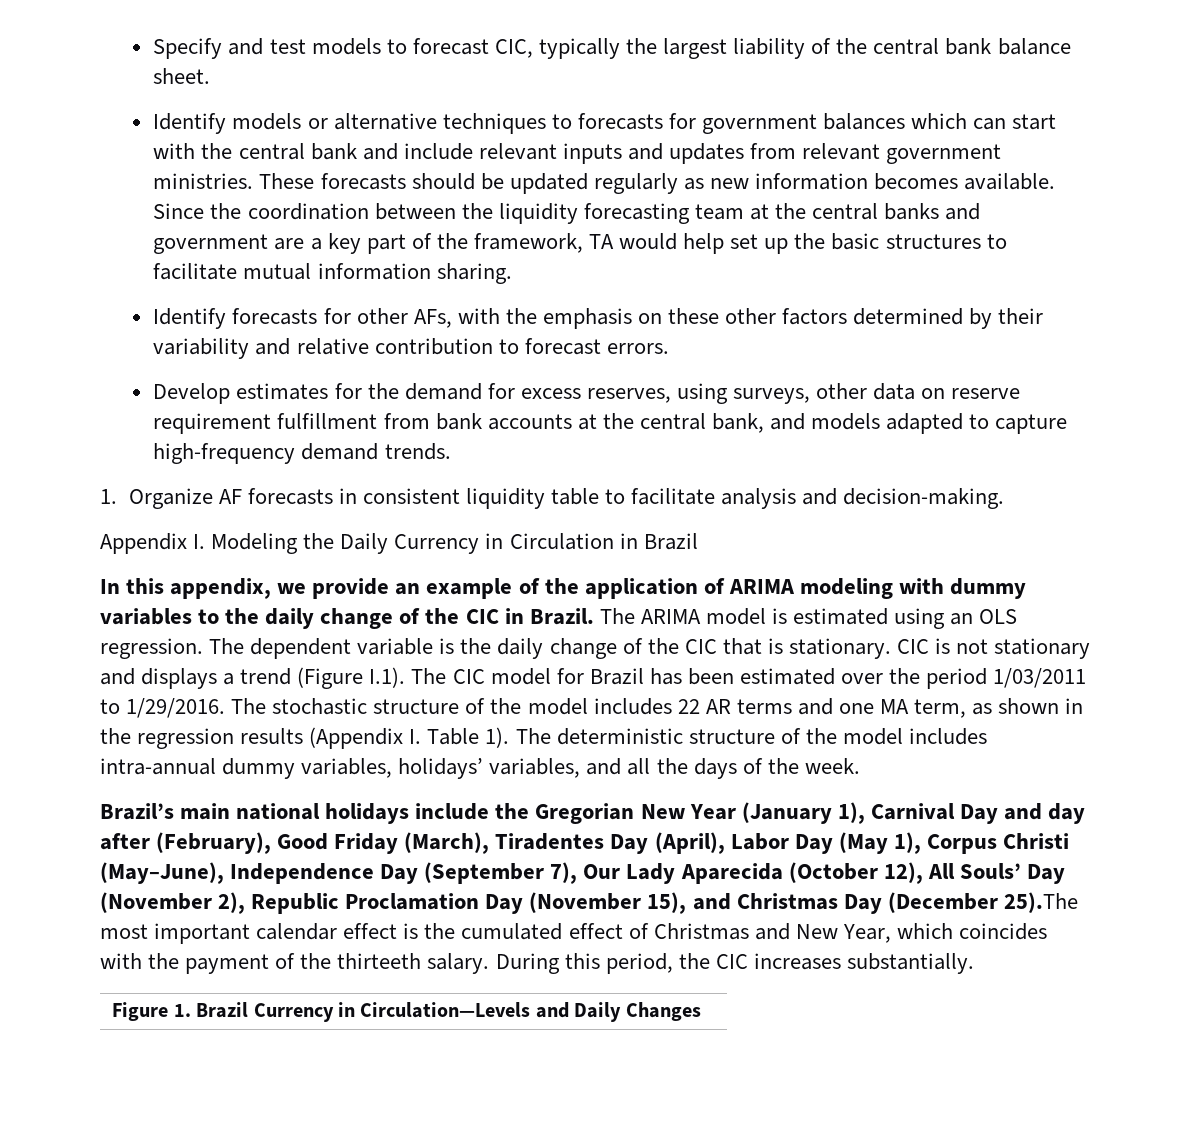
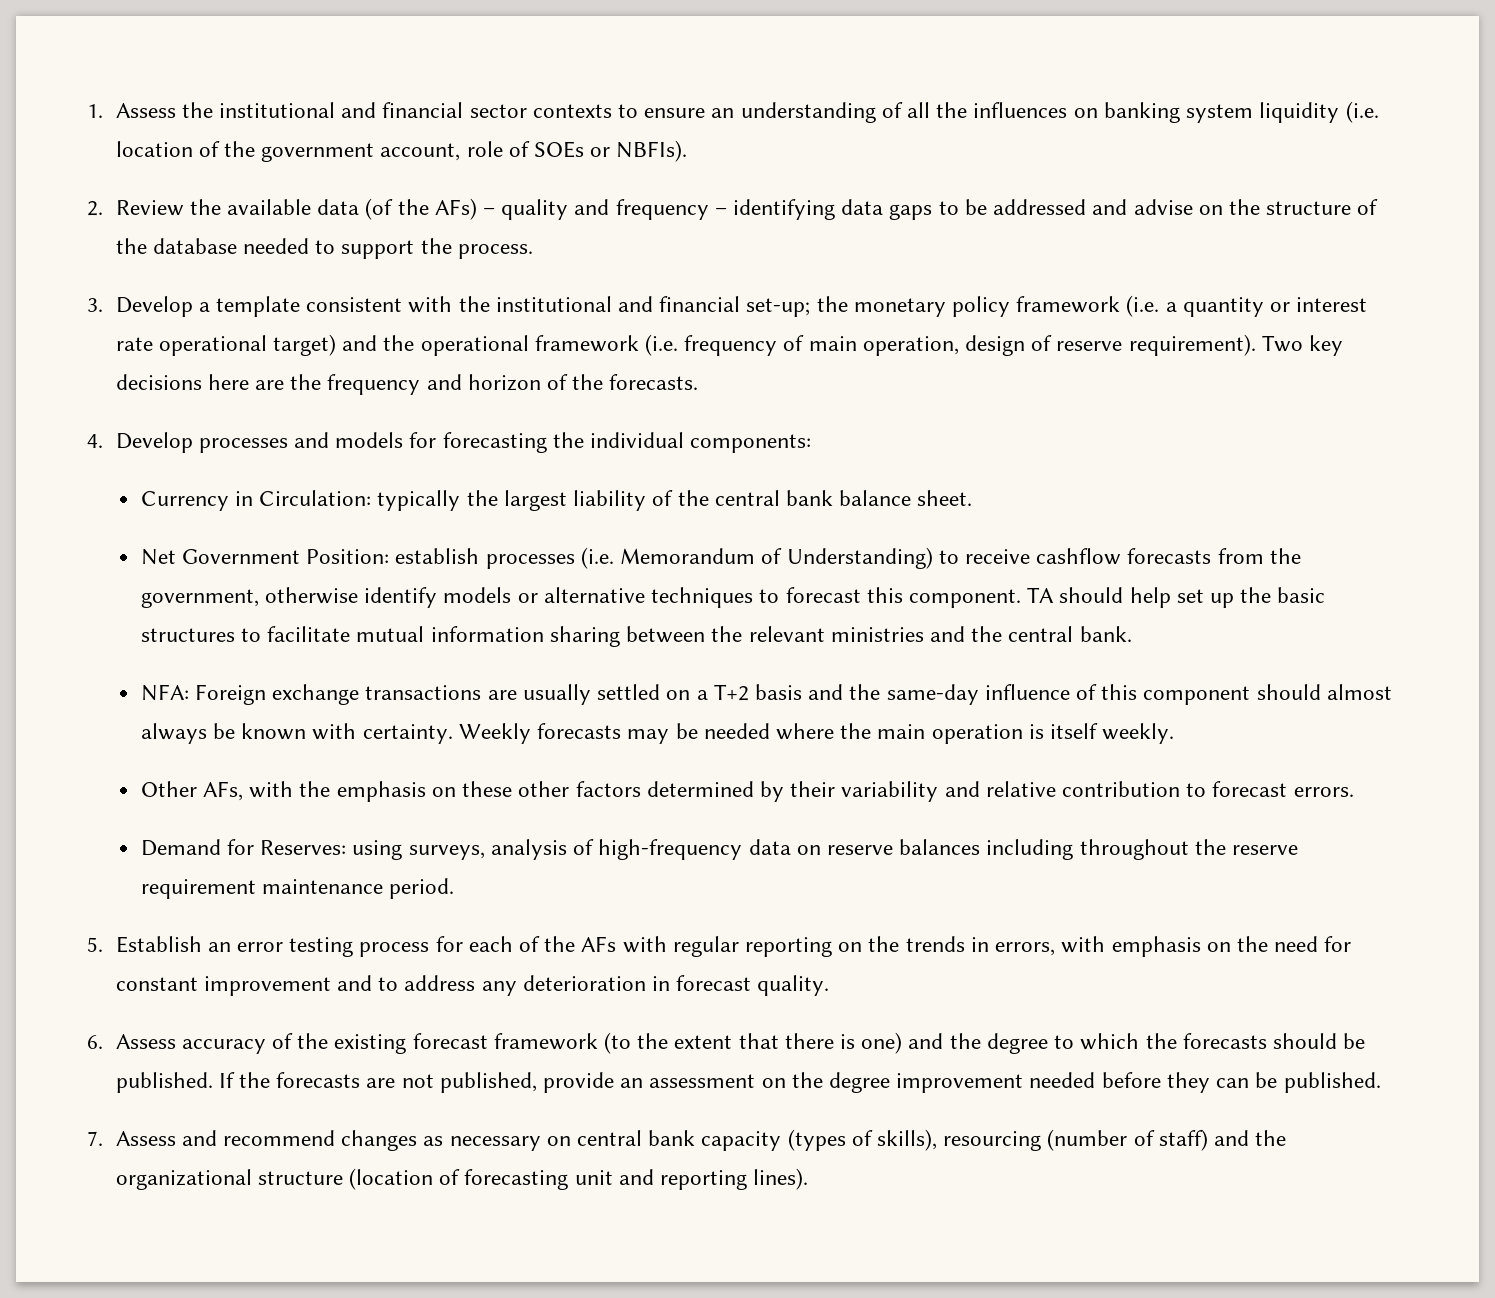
- Specify and test models to forecast CIC, typically the largest liability of the central bank balance sheet.
+ 1. Assess the institutional and financial sector contexts to ensure an understanding of all the influences on banking system liquidity (i.e. location of the government account, role of SOEs or NBFIs).
+ 2. Review the available data (of the AFs) – quality and frequency – identifying data gaps to be addressed and advise on the structure of the database needed to support the process.
+ 3. Develop a template consistent with the institutional and financial set-up; the monetary policy framework (i.e. a quantity or interest rate operational target) and the operational framework (i.e. frequency of main operation, design of reserve requirement). Two key decisions here are the frequency and horizon of the forecasts.
+ 4. Develop processes and models for forecasting the individual components:
+ Currency in Circulation: typically the largest liability of the central bank balance sheet.
- Identify models or alternative techniques to forecasts for government balances which can start with the central bank and include relevant inputs and updates from relevant government ministries. These forecasts should be updated regularly as new information becomes available. Since the coordination between the liquidity forecasting team at the central banks and government are a key part of the framework, TA would help set up the basic structures to facilitate mutual information sharing.
- Identify forecasts for other AFs, with the emphasis on these other factors determined by their variability and relative contribution to forecast errors.
+ Net Government Position: establish processes (i.e. Memorandum of Understanding) to receive cashflow forecasts from the government, otherwise identify models or alternative techniques to forecast this component. TA should help set up the basic structures to facilitate mutual information sharing between the relevant ministries and the central bank.
+ NFA: Foreign exchange transactions are usually settled on a T+2 basis and the same-day influence of this component should almost always be known with certainty. Weekly forecasts may be needed where the main operation is itself weekly.
+ Other AFs, with the emphasis on these other factors determined by their variability and relative contribution to forecast errors.
- Develop estimates for the demand for excess reserves, using surveys, other data on reserve requirement fulfillment from bank accounts at the central bank, and models adapted to capture high-frequency demand trends.
- 1. Organize AF forecasts in consistent liquidity table to facilitate analysis and decision-making.
- Appendix I. Modeling the Daily Currency in Circulation in Brazil
- In this appendix, we provide an example of the application of ARIMA modeling with dummy variables to the daily change of the CIC in Brazil. The ARIMA model is estimated using an OLS regression. The dependent variable is the daily change of the CIC that is stationary. CIC is not stationary and displays a trend (Figure I.1). The CIC model for Brazil has been estimated over the period 1/03/2011 to 1/29/2016. The stochastic structure of the model includes 22 AR terms and one MA term, as shown in the regression results (Appendix I. Table 1). The deterministic structure of the model includes intra-annual dummy variables, holidays’ variables, and all the days of the week.
- Brazil’s main national holidays include the Gregorian New Year (January 1), Carnival Day and day after (February), Good Friday (March), Tiradentes Day (April), Labor Day (May 1), Corpus Christi (May–June), Independence Day (September 7), Our Lady Aparecida (October 12), All Souls’ Day (November 2), Republic Proclamation Day (November 15), and Christmas Day (December 25).The most important calendar effect is the cumulated effect of Christmas and New Year, which coincides with the payment of the thirteeth salary. During this period, the CIC increases substantially.
- Figure 1. Brazil Currency in Circulation—Levels and Daily Changes
+ Demand for Reserves: using surveys, analysis of high-frequency data on reserve balances including throughout the reserve requirement maintenance period.
+ 5. Establish an error testing process for each of the AFs with regular reporting on the trends in errors, with emphasis on the need for constant improvement and to address any deterioration in forecast quality.
+ 6. Assess accuracy of the existing forecast framework (to the extent that there is one) and the degree to which the forecasts should be published. If the forecasts are not published, provide an assessment on the degree improvement needed before they can be published.
+ 7. Assess and recommend changes as necessary on central bank capacity (types of skills), resourcing (number of staff) and the organizational structure (location of forecasting unit and reporting lines).

